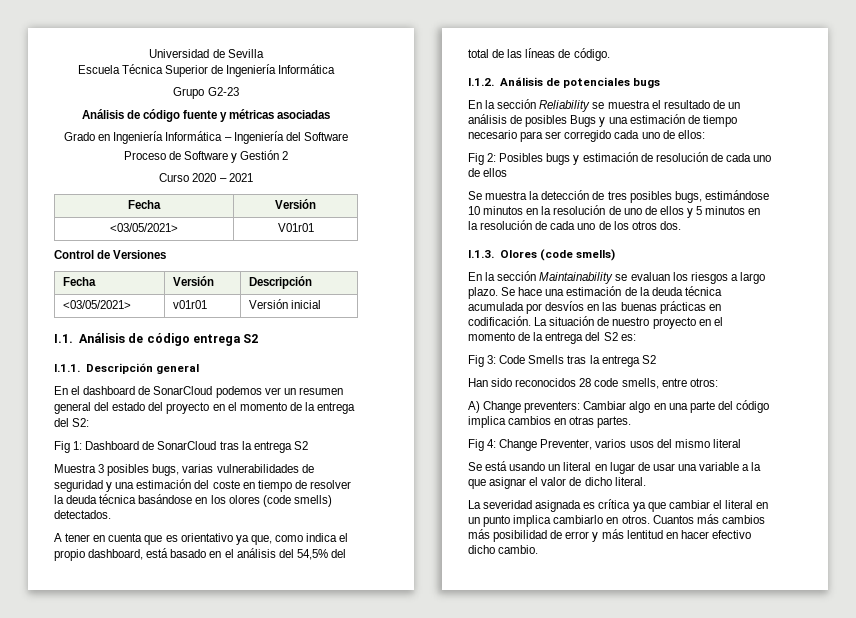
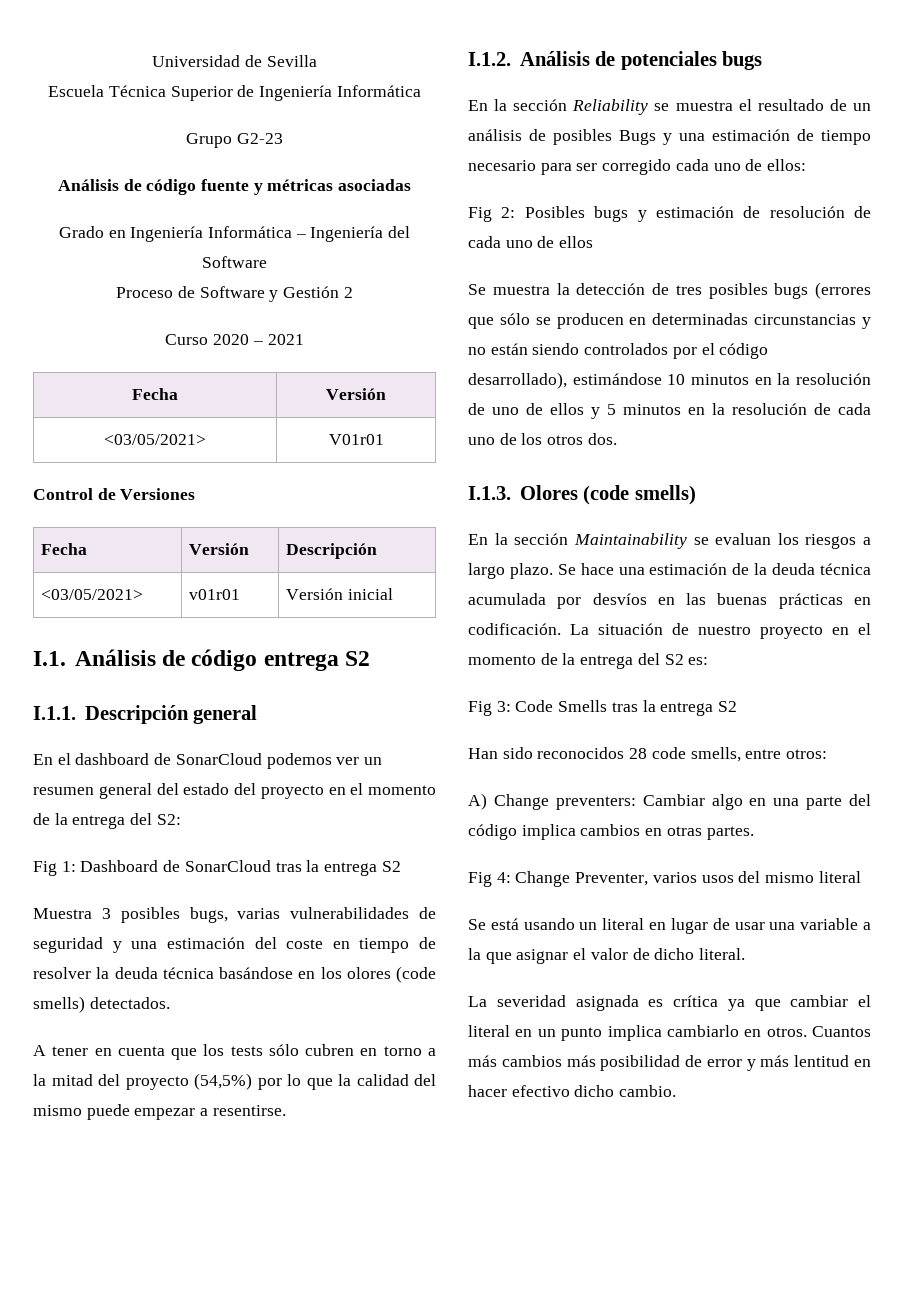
- A tener en cuenta que es orientativo ya que, como indica el propio dashboard, está basado en el análisis del 54,5% del total de las líneas de código.
+ A tener en cuenta que los tests sólo cubren en torno a la mitad del proyecto (54,5%) por lo que la calidad del mismo puede empezar a resentirse.
- Se muestra la detección de tres posibles bugs, estimándose 10 minutos en la resolución de uno de ellos y 5 minutos en la resolución de cada uno de los otros dos.
+ Se muestra la detección de tres posibles bugs (errores que sólo se producen en determinadas circunstancias y no están siendo controlados por el código desarrollado), estimándose 10 minutos en la resolución de uno de ellos y 5 minutos en la resolución de cada uno de los otros dos.

